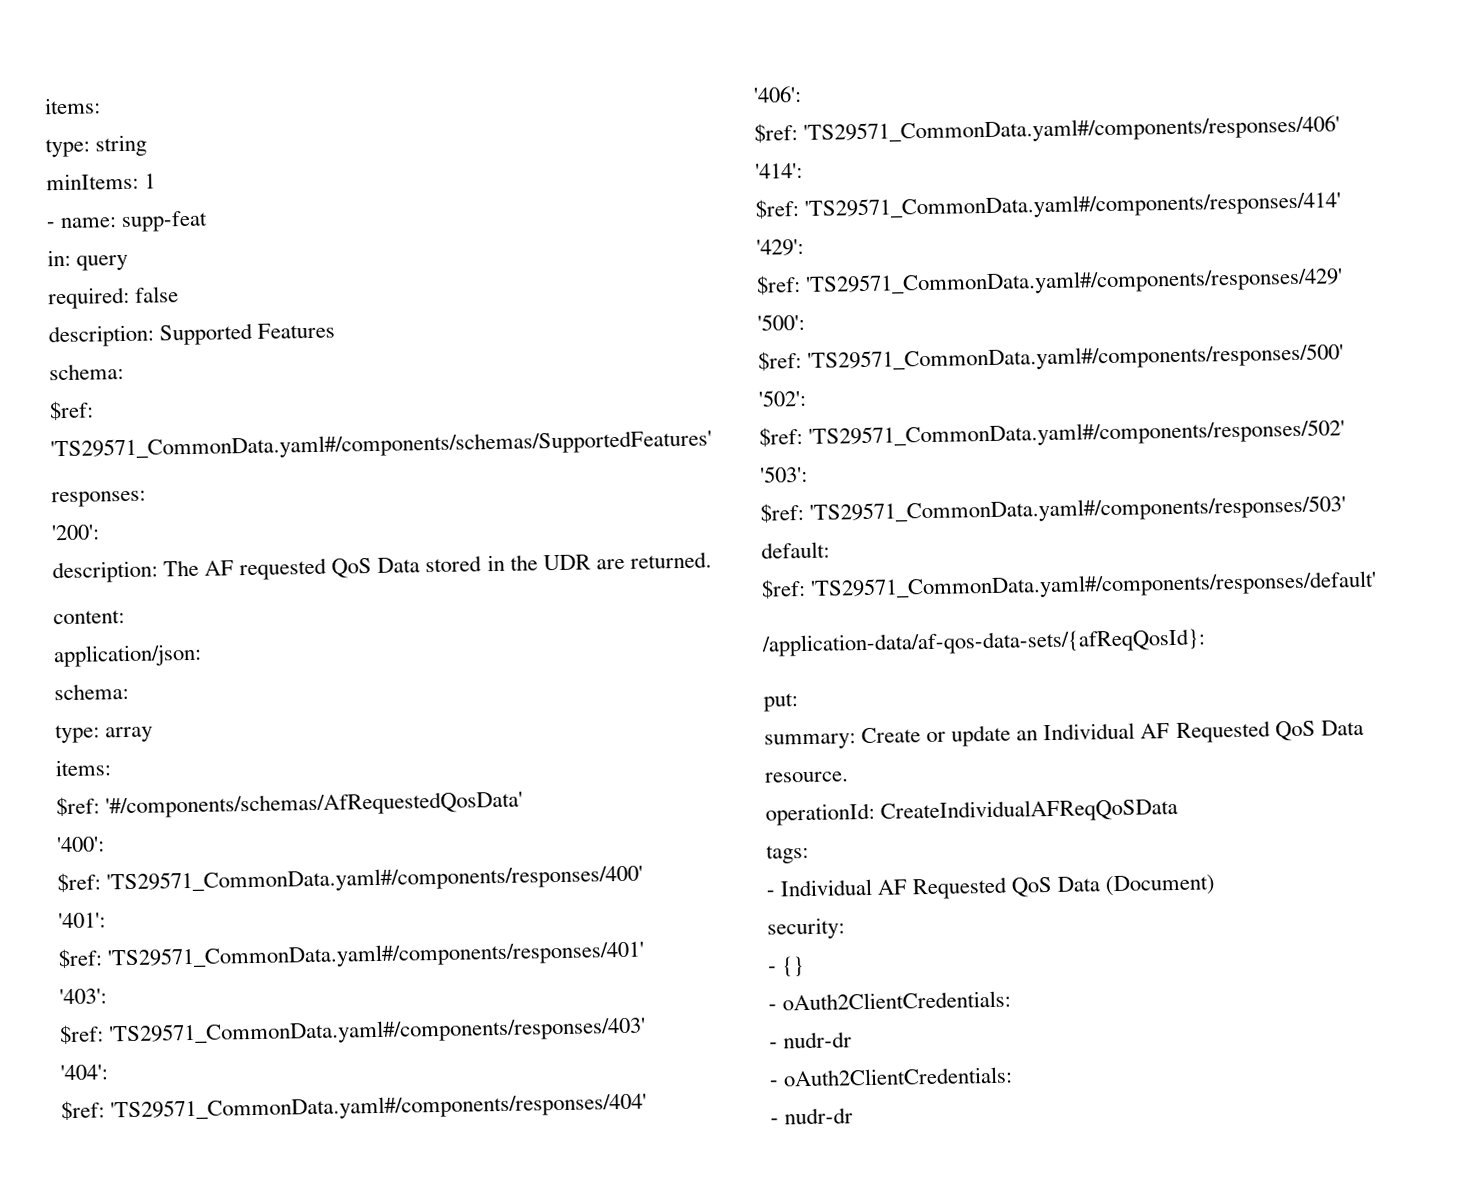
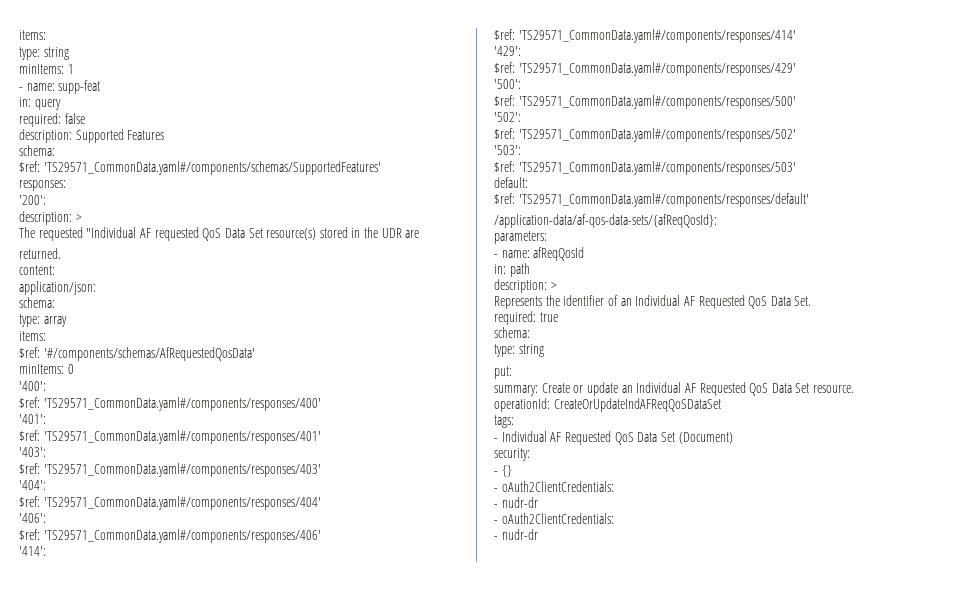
  '200':
- description: The AF requested QoS Data stored in the UDR are returned.
+ description: >
+ The requested "Individual AF requested QoS Data Set resource(s) stored in the UDR are
+ returned.
+ minItems: 0
+ parameters:
+ - name: afReqQosId
+ in: path
+ description: >
+ Represents the identifier of an Individual AF Requested QoS Data Set.
+ required: true
+ schema:
+ type: string
- summary: Create or update an Individual AF Requested QoS Data resource.
+ summary: Create or update an Individual AF Requested QoS Data Set resource.
- operationId: CreateIndividualAFReqQoSData
+ operationId: CreateOrUpdateIndAFReqQoSDataSet
- - Individual AF Requested QoS Data (Document)
+ - Individual AF Requested QoS Data Set (Document)

